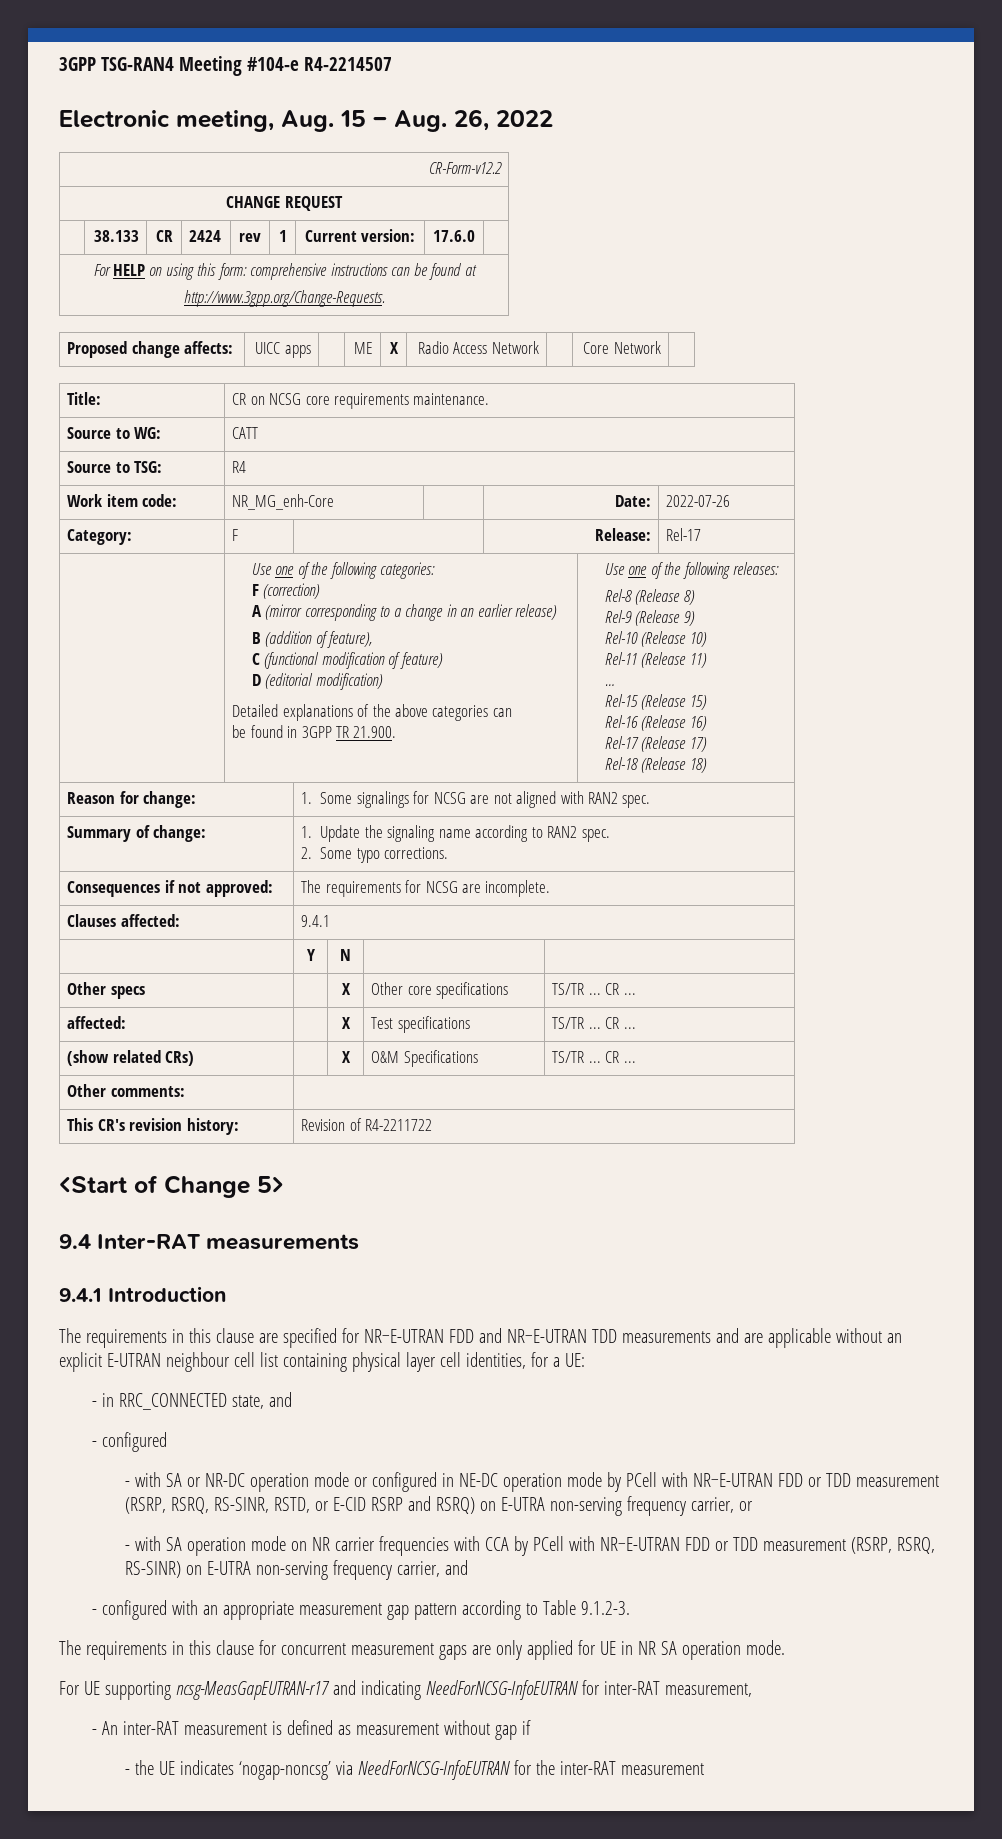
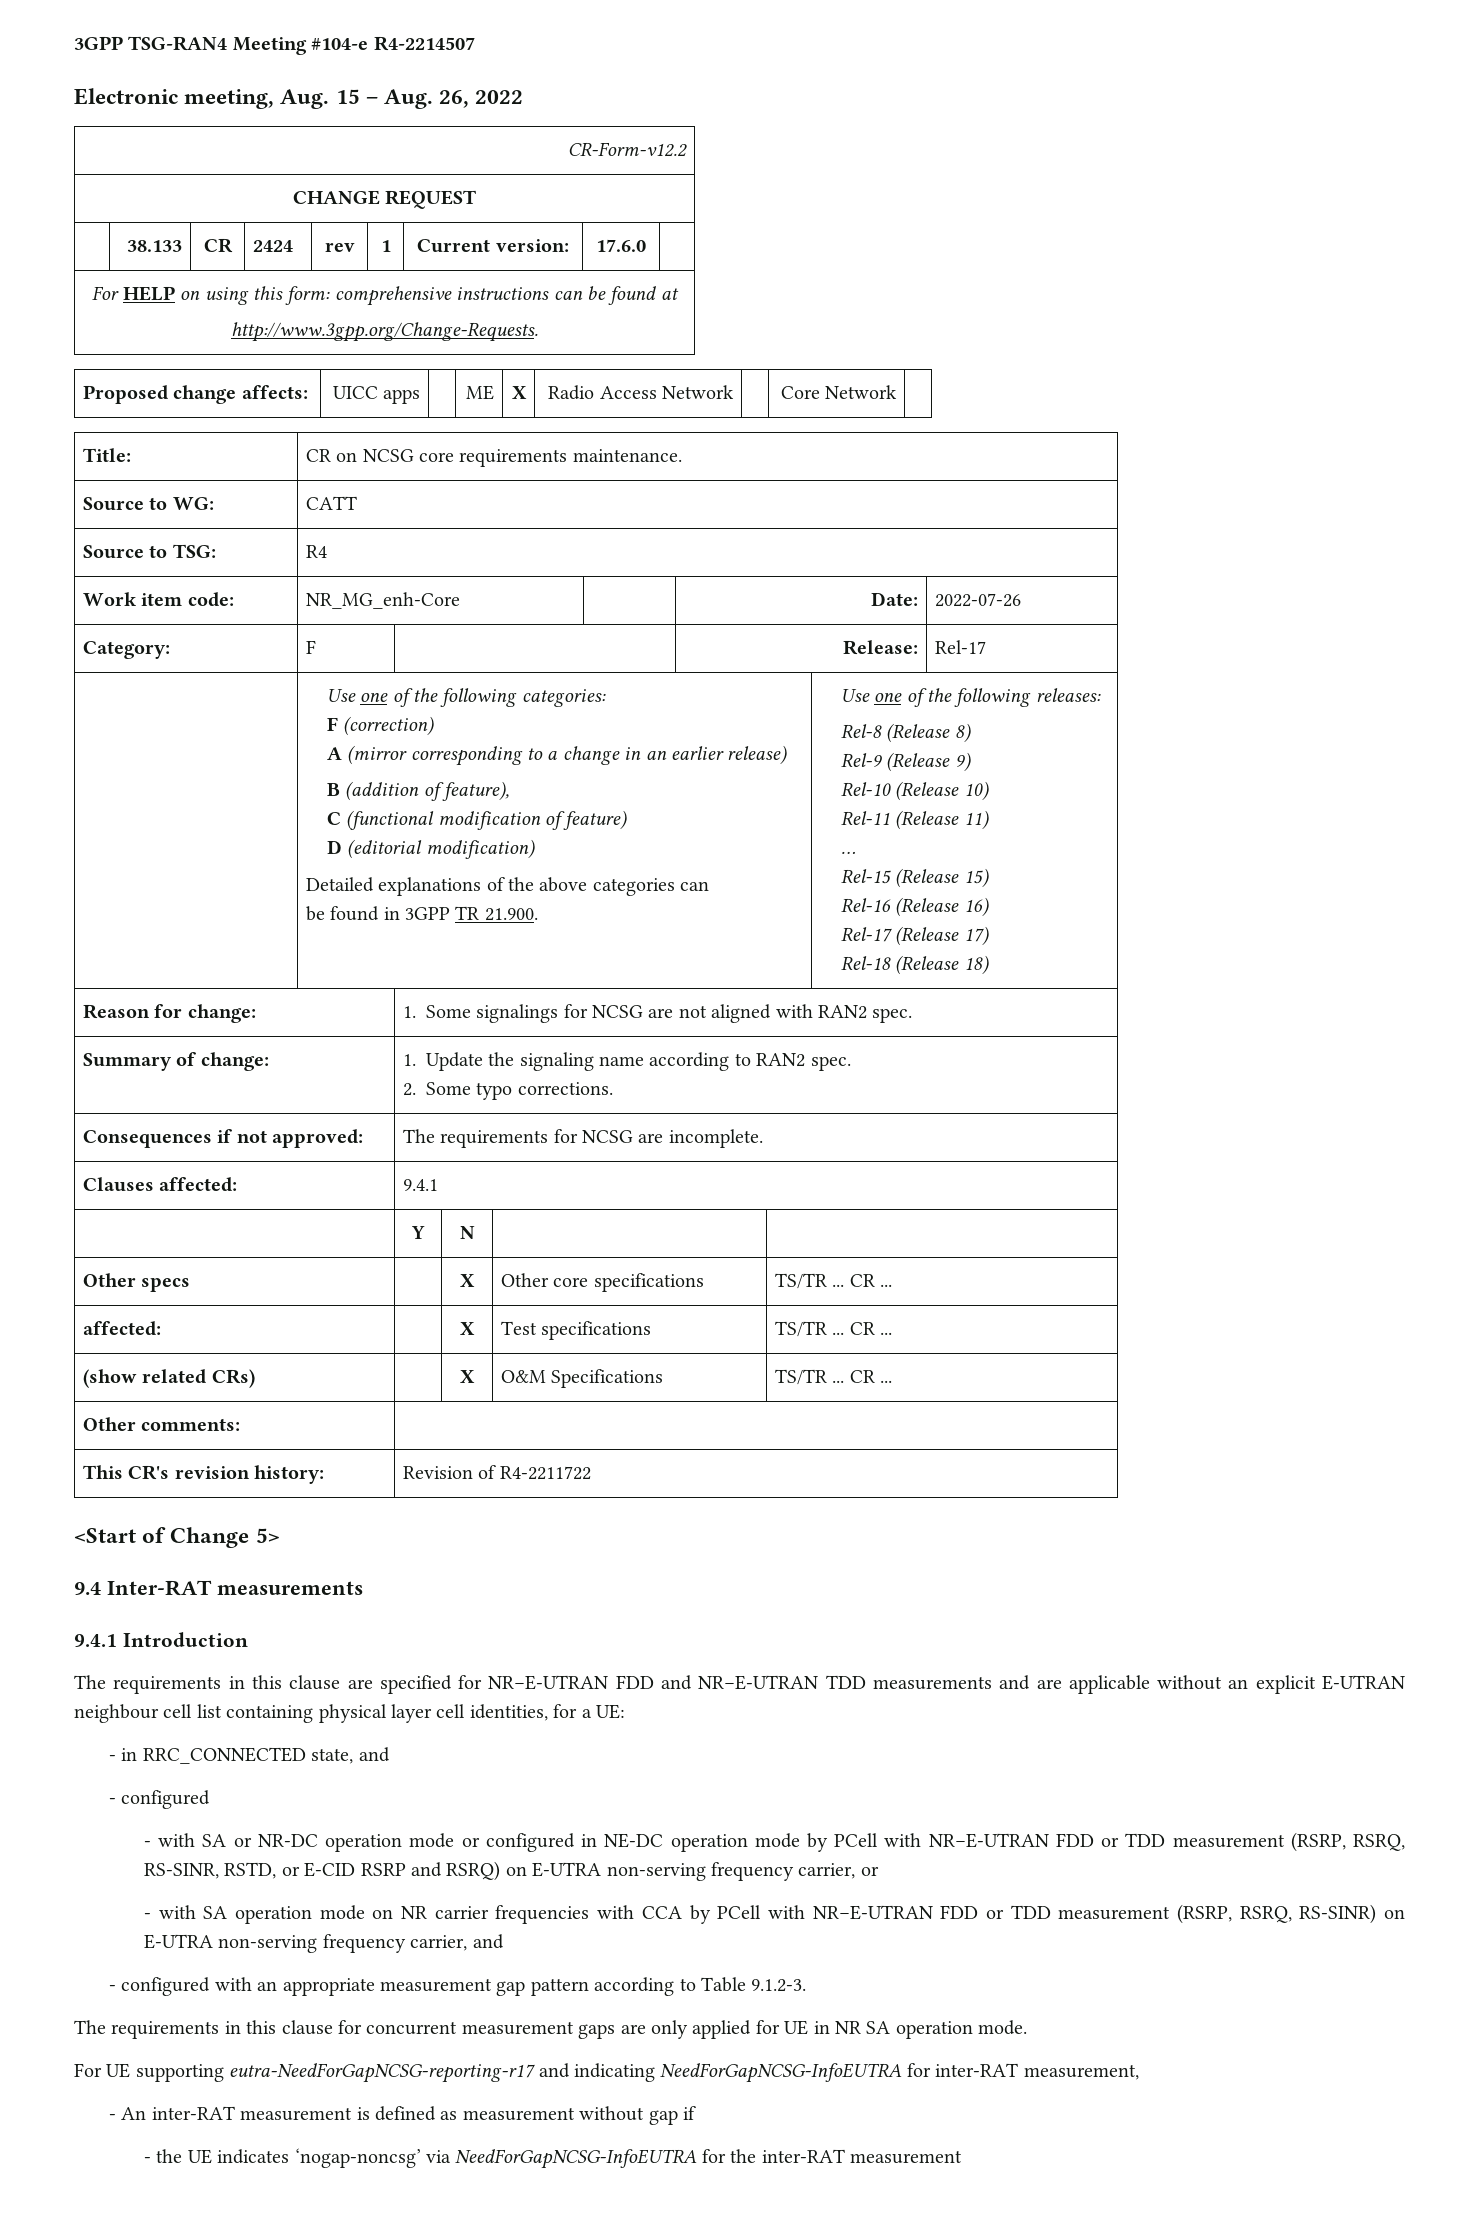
- For UE supporting ncsg-MeasGapEUTRAN-r17 and indicating NeedForNCSG-InfoEUTRAN for inter-RAT measurement,
+ For UE supporting eutra-NeedForGapNCSG-reporting-r17 and indicating NeedForGapNCSG-InfoEUTRA for inter-RAT measurement,
- - the UE indicates ‘nogap-noncsg’ via NeedForNCSG-InfoEUTRAN for the inter-RAT measurement
+ - the UE indicates ‘nogap-noncsg’ via NeedForGapNCSG-InfoEUTRA for the inter-RAT measurement

